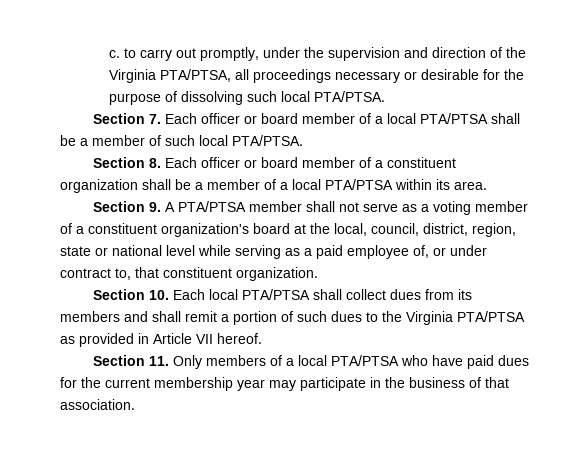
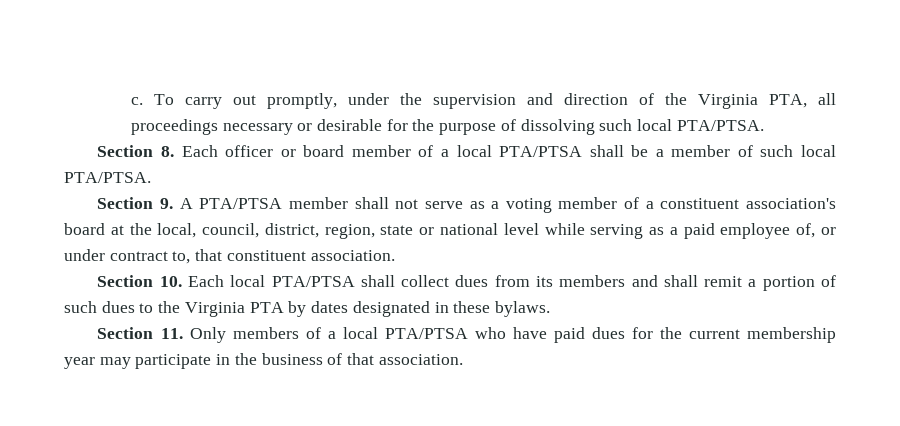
- c. to carry out promptly, under the supervision and direction of the Virginia PTA/PTSA, all proceedings necessary or desirable for the purpose of dissolving such local PTA/PTSA.
+ c. To carry out promptly, under the supervision and direction of the Virginia PTA, all proceedings necessary or desirable for the purpose of dissolving such local PTA/PTSA.
- Section 7. Each officer or board member of a local PTA/PTSA shall be a member of such local PTA/PTSA.
+ Section 8. Each officer or board member of a local PTA/PTSA shall be a member of such local PTA/PTSA.
- Section 8. Each officer or board member of a constituent organization shall be a member of a local PTA/PTSA within its area.
- Section 9. A PTA/PTSA member shall not serve as a voting member of a constituent organization's board at the local, council, district, region, state or national level while serving as a paid employee of, or under contract to, that constituent organization.
+ Section 9. A PTA/PTSA member shall not serve as a voting member of a constituent association's board at the local, council, district, region, state or national level while serving as a paid employee of, or under contract to, that constituent association.
- Section 10. Each local PTA/PTSA shall collect dues from its members and shall remit a portion of such dues to the Virginia PTA/PTSA as provided in Article VII hereof.
+ Section 10. Each local PTA/PTSA shall collect dues from its members and shall remit a portion of such dues to the Virginia PTA by dates designated in these bylaws.

